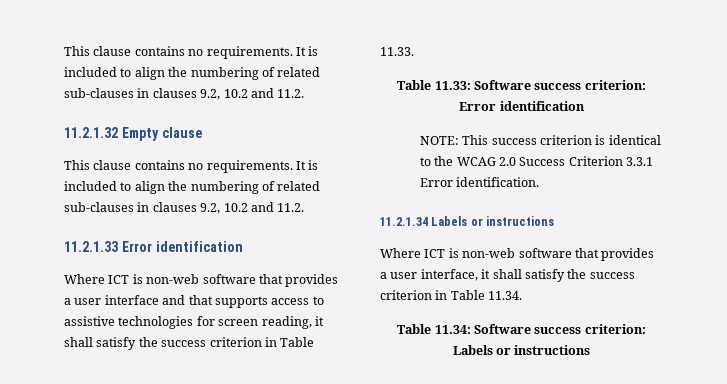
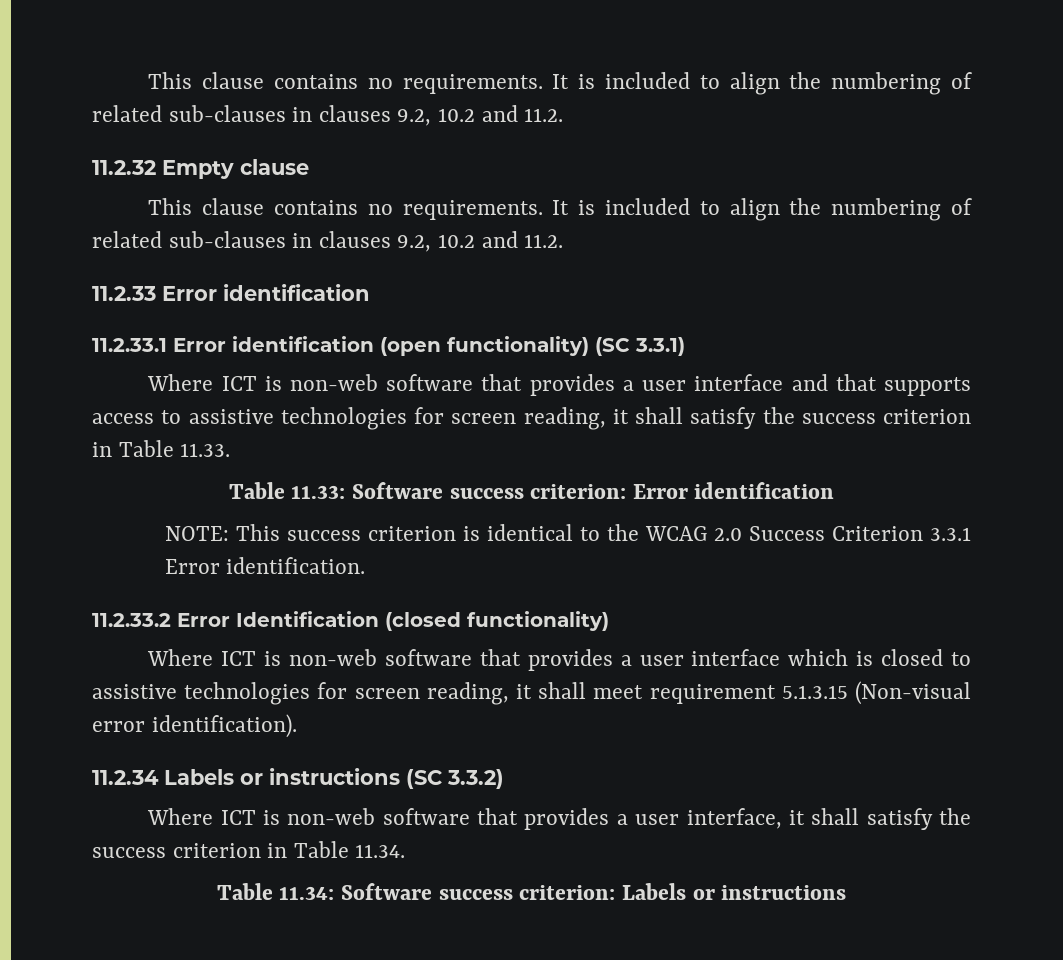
- 11.2.1.32 Empty clause
+ 11.2.32 Empty clause
- 11.2.1.33 Error identification
+ 11.2.33 Error identification
+ 11.2.33.1 Error identification (open functionality) (SC 3.3.1)
- 11.2.1.34 Labels or instructions
+ 11.2.33.2 Error Identification (closed functionality)
+ Where ICT is non-web software that provides a user interface which is closed to assistive technologies for screen reading, it shall meet requirement 5.1.3.15 (Non-visual error identification).
+ 11.2.34 Labels or instructions (SC 3.3.2)

